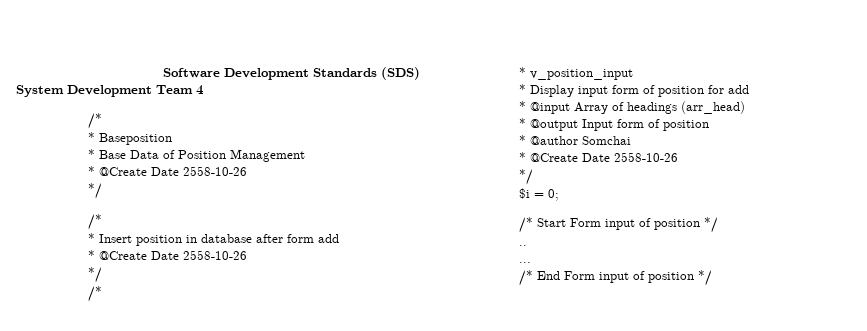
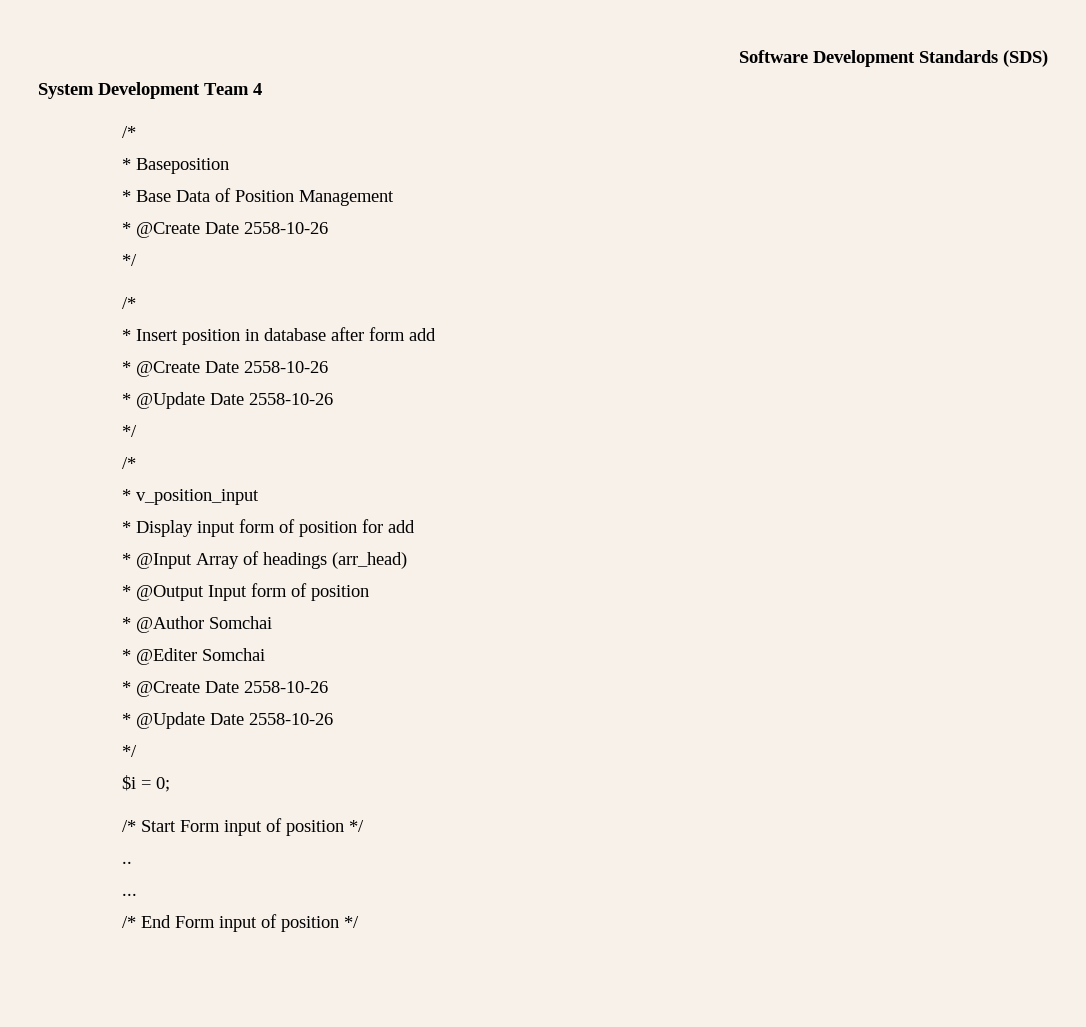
  * Insert position in database after form add
  * @Create Date 2558-10-26
+ * @Update Date 2558-10-26
- * @input Array of headings (arr_head)
+ * @Input Array of headings (arr_head)
- * @output Input form of position
+ * @Output Input form of position
- * @author Somchai
+ * @Author Somchai
+ * @Editer Somchai
  * @Create Date 2558-10-26
+ * @Update Date 2558-10-26

